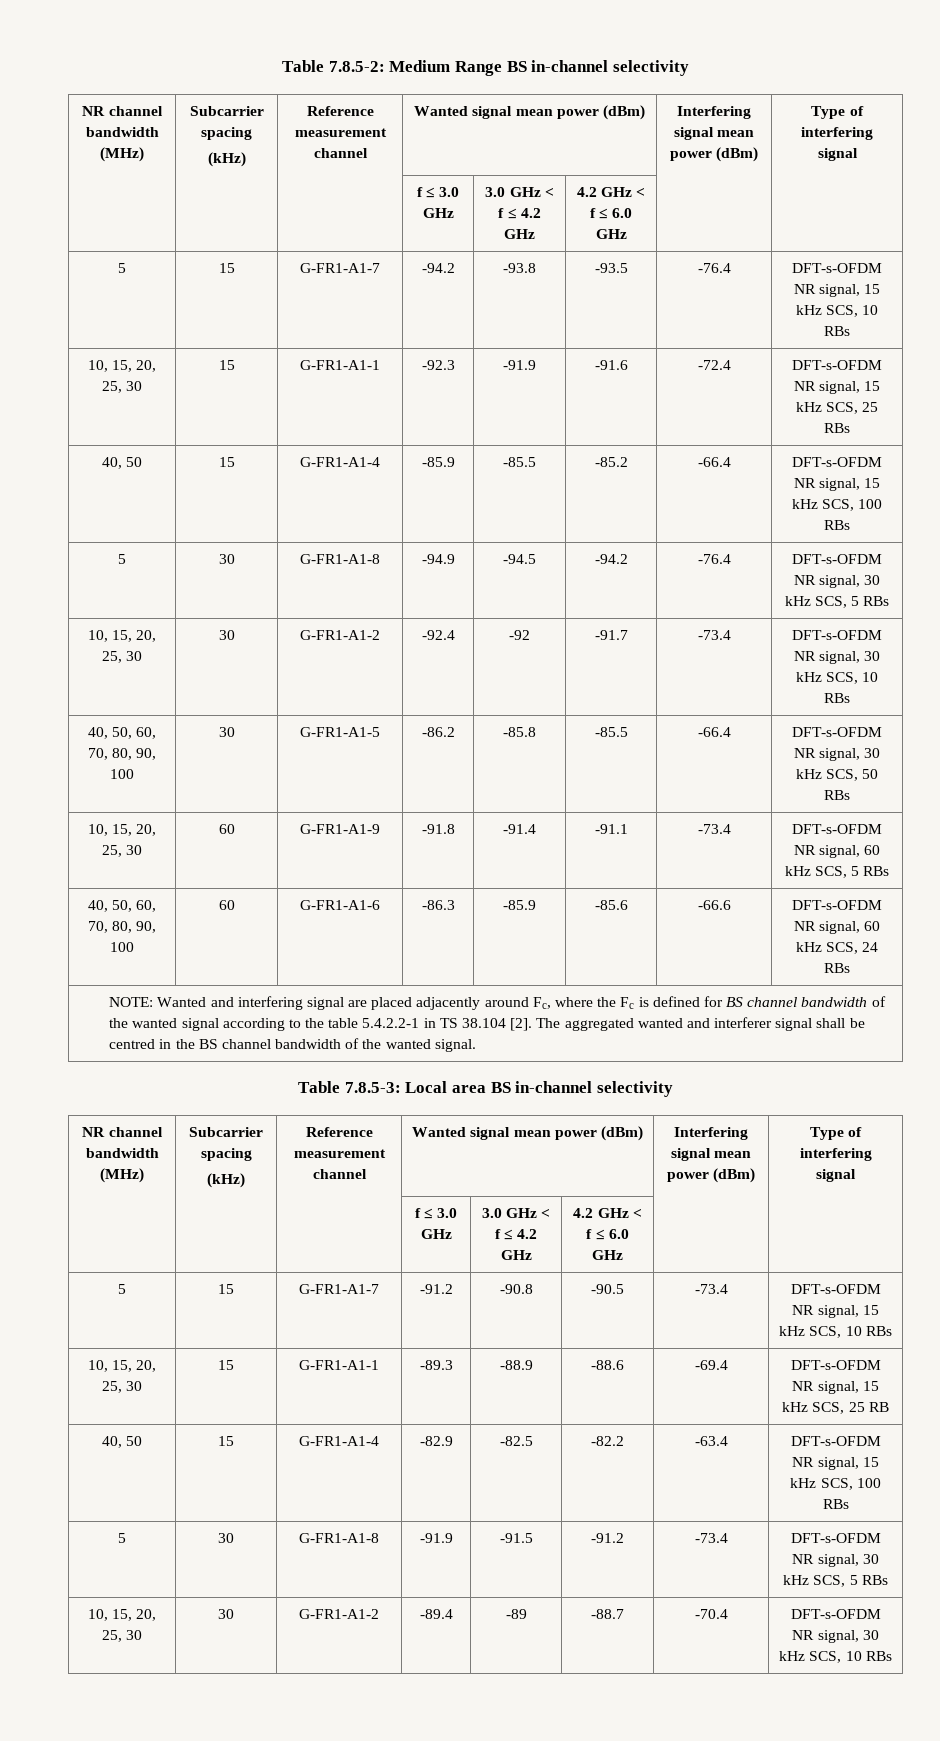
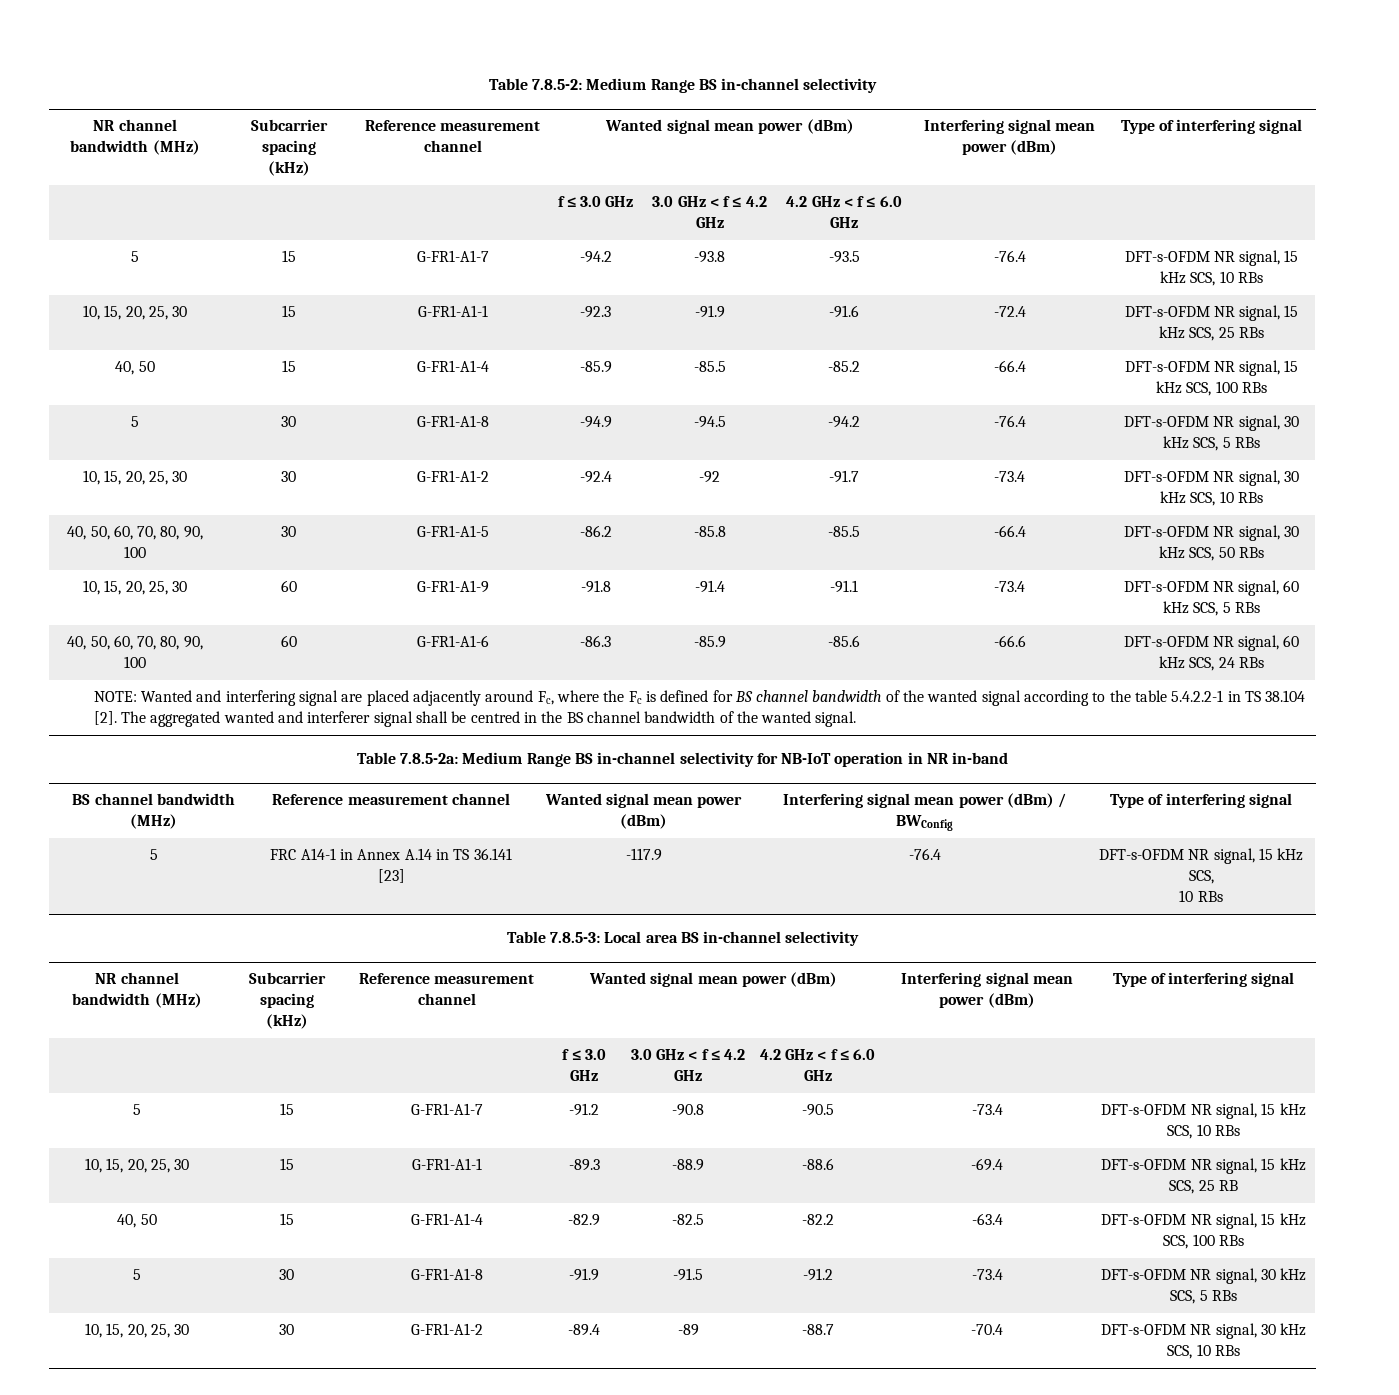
+ Table 7.8.5-2a: Medium Range BS in-channel selectivity for NB-IoT operation in NR in-band
+ BS channel bandwidth (MHz) | Reference measurement channel | Wanted signal mean power (dBm) | Interfering signal mean power (dBm) / BWConfig | Type of interfering signal
+ 5 | FRC A14-1 in Annex A.14 in TS 36.141 [23] | -117.9 | -76.4 | DFT-s-OFDM NR signal, 15 kHz SCS,
+ 10 RBs

